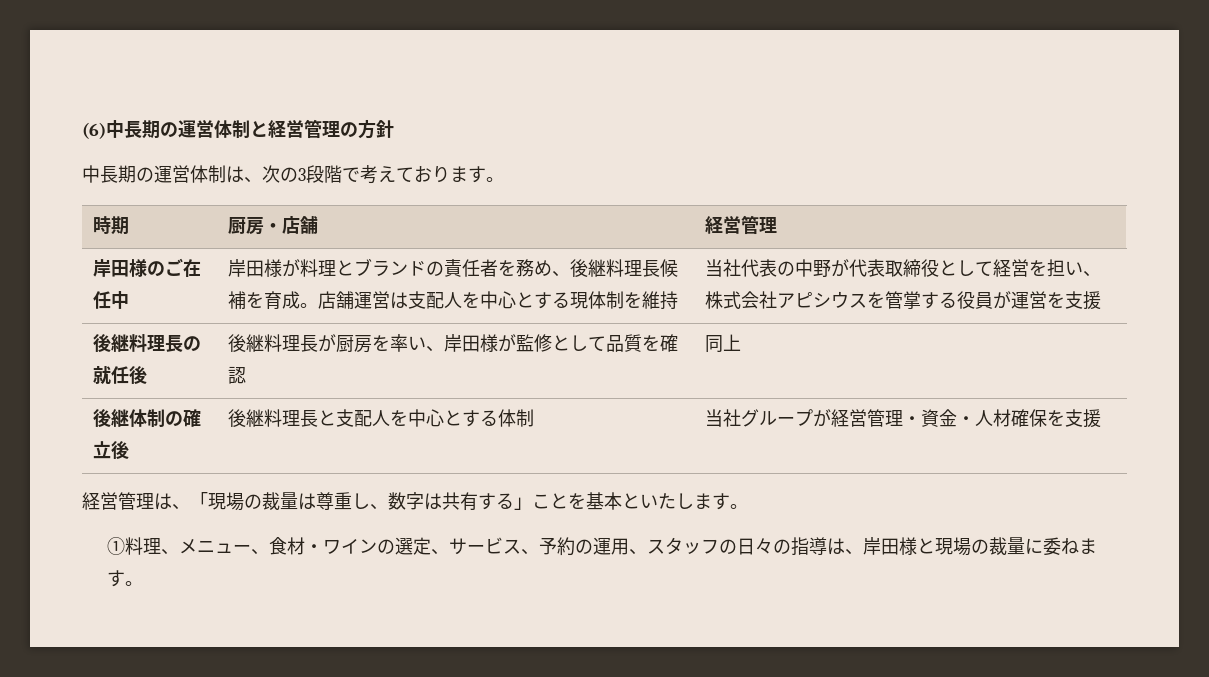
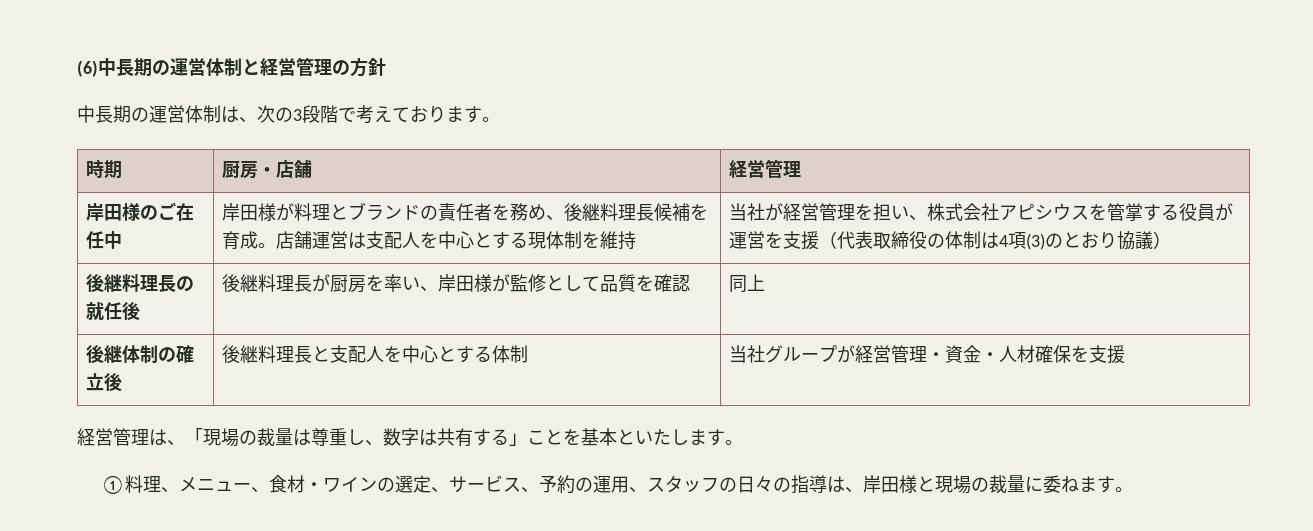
- 当社代表の中野が代表取締役として経営を担い、株式会社アピシウスを管掌する役員が運営を支援
+ 当社が経営管理を担い、株式会社アピシウスを管掌する役員が運営を支援（代表取締役の体制は4項(3)のとおり協議）

